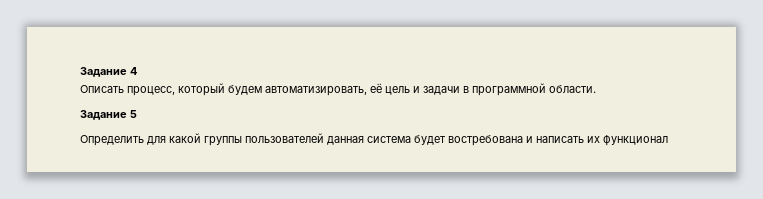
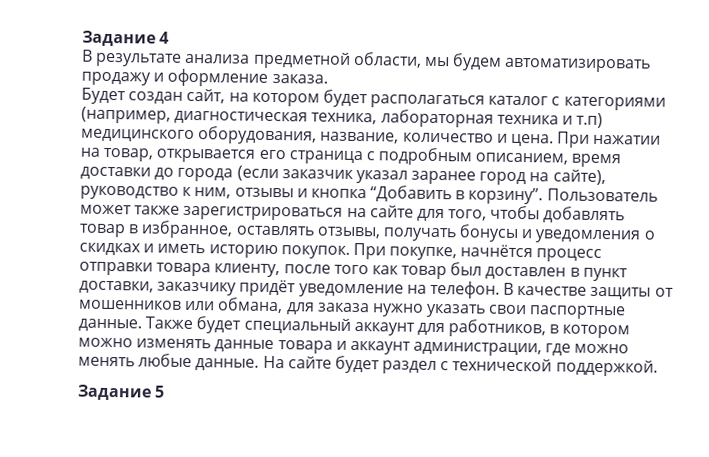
- Описать процесс, который будем автоматизировать, её цель и задачи в программной области.
+ В результате анализа предметной области, мы будем автоматизировать продажу и оформление заказа.
+ Будет создан сайт, на котором будет располагаться каталог с категориями (например, диагностическая техника, лабораторная техника и т.п) медицинского оборудования, название, количество и цена. При нажатии на товар, открывается его страница с подробным описанием, время доставки до города (если заказчик указал заранее город на сайте), руководство к ним, отзывы и кнопка “Добавить в корзину”. Пользователь может также зарегистрироваться на сайте для того, чтобы добавлять товар в избранное, оставлять отзывы, получать бонусы и уведомления о скидках и иметь историю покупок. При покупке, начнётся процесс отправки товара клиенту, после того как товар был доставлен в пункт доставки, заказчику придёт уведомление на телефон. В качестве защиты от мошенников или обмана, для заказа нужно указать свои паспортные данные. Также будет специальный аккаунт для работников, в котором можно изменять данные товара и аккаунт администрации, где можно менять любые данные. На сайте будет раздел с технической поддержкой.
  Задание 5
- Определить для какой группы пользователей данная система будет востребована и написать их функционал

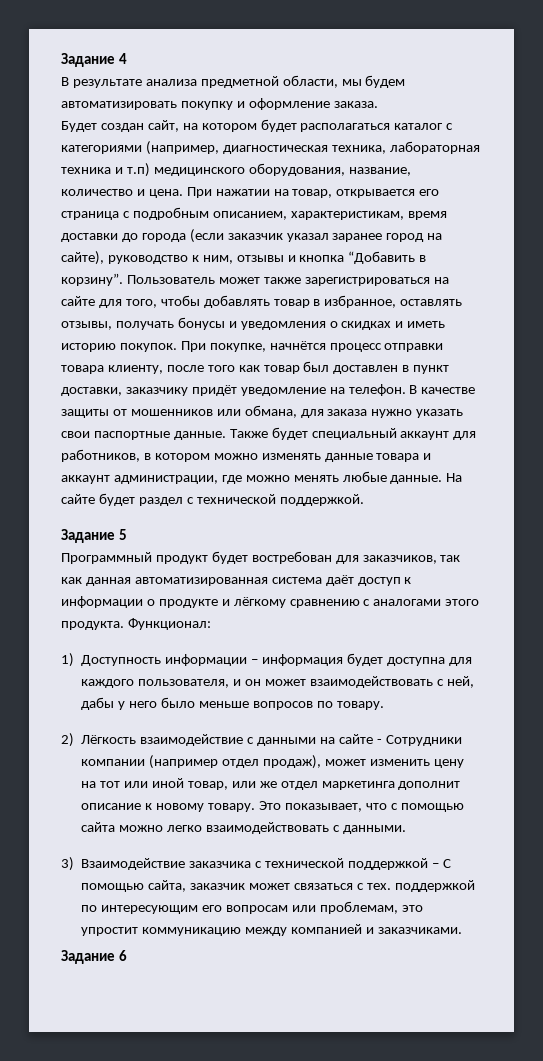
- В результате анализа предметной области, мы будем автоматизировать продажу и оформление заказа.
+ В результате анализа предметной области, мы будем автоматизировать покупку и оформление заказа.
- При нажатии на товар, открывается его страница с подробным описанием, время доставки до города (если заказчик указал заранее город на сайте), руководство к ним, отзывы и кнопка “Добавить в корзину”.
+ При нажатии на товар, открывается его страница с подробным описанием, характеристикам, время доставки до города (если заказчик указал заранее город на сайте), руководство к ним, отзывы и кнопка “Добавить в корзину”.
+ Программный продукт будет востребован для заказчиков, так как данная автоматизированная система даёт доступ к информации о продукте и лёгкому сравнению с аналогами этого продукта. Функционал:
+ 1) Доступность информации – информация будет доступна для каждого пользователя, и он может взаимодействовать с ней, дабы у него было меньше вопросов по товару.
+ 2) Лёгкость взаимодействие с данными на сайте - Сотрудники компании (например отдел продаж), может изменить цену на тот или иной товар, или же отдел маркетинга дополнит описание к новому товару. Это показывает, что с помощью сайта можно легко взаимодействовать с данными.
+ 3) Взаимодействие заказчика с технической поддержкой – С помощью сайта, заказчик может связаться с тех. поддержкой по интересующим его вопросам или проблемам, это упростит коммуникацию между компанией и заказчиками.
+ Задание 6

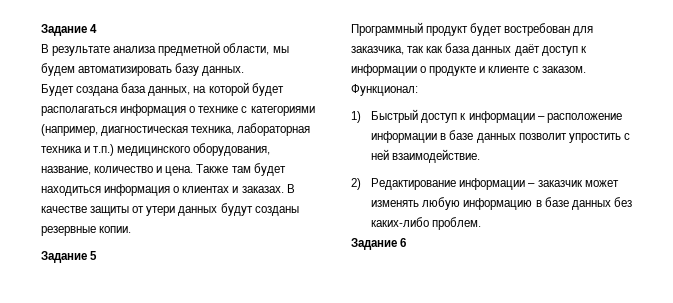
- В результате анализа предметной области, мы будем автоматизировать покупку и оформление заказа.
- Будет создан сайт, на котором будет располагаться каталог с категориями (например, диагностическая техника, лабораторная техника и т.п) медицинского оборудования, название, количество и цена.
+ В результате анализа предметной области, мы будем автоматизировать базу данных.
+ Будет создана база данных, на которой будет располагаться информация о технике с категориями (например, диагностическая техника, лабораторная техника и т.п.) медицинского оборудования, название, количество и цена.
- При нажатии на товар, открывается его страница с подробным описанием, характеристикам, время доставки до города (если заказчик указал заранее город на сайте), руководство к ним, отзывы и кнопка “Добавить в корзину”. Пользователь может также зарегистрироваться на сайте для того, чтобы добавлять товар в избранное, оставлять отзывы, получать бонусы и уведомления о скидках и иметь историю покупок. При покупке, начнётся процесс отправки товара клиенту, после того как товар был доставлен в пункт доставки, заказчику придёт уведомление на телефон. В качестве защиты от мошенников или обмана, для заказа нужно указать свои паспортные данные. Также будет специальный аккаунт для работников, в котором можно изменять данные товара и аккаунт администрации, где можно менять любые данные. На сайте будет раздел с технической поддержкой.
+ Также там будет находиться информация о клиентах и заказах. В качестве защиты от утери данных будут созданы резервные копии.
- Программный продукт будет востребован для заказчиков, так как данная автоматизированная система даёт доступ к информации о продукте и лёгкому сравнению с аналогами этого продукта. Функционал:
- 1) Доступность информации – информация будет доступна для каждого пользователя, и он может взаимодействовать с ней, дабы у него было меньше вопросов по товару.
- 2) Лёгкость взаимодействие с данными на сайте - Сотрудники компании (например отдел продаж), может изменить цену на тот или иной товар, или же отдел маркетинга дополнит описание к новому товару. Это показывает, что с помощью сайта можно легко взаимодействовать с данными.
- 3) Взаимодействие заказчика с технической поддержкой – С помощью сайта, заказчик может связаться с тех. поддержкой по интересующим его вопросам или проблемам, это упростит коммуникацию между компанией и заказчиками.
+ Программный продукт будет востребован для заказчика, так как база данных даёт доступ к информации о продукте и клиенте с заказом. Функционал:
+ 1) Быстрый доступ к информации – расположение информации в базе данных позволит упростить с ней взаимодействие.
+ 2) Редактирование информации – заказчик может изменять любую информацию в базе данных без каких-либо проблем.

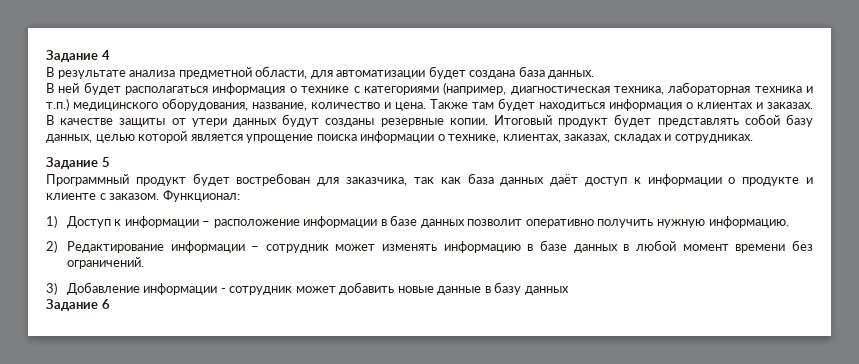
- В результате анализа предметной области, мы будем автоматизировать базу данных.
- Будет создана база данных, на которой будет располагаться информация о технике с категориями (например, диагностическая техника, лабораторная техника и т.п.) медицинского оборудования, название, количество и цена.
+ В результате анализа предметной области, для автоматизации будет создана база данных.
+ В ней будет располагаться информация о технике с категориями (например, диагностическая техника, лабораторная техника и т.п.) медицинского оборудования, название, количество и цена.
+ Итоговый продукт будет представлять собой базу данных, целью которой является упрощение поиска информации о технике, клиентах, заказах, складах и сотрудниках.
- 1) Быстрый доступ к информации – расположение информации в базе данных позволит упростить с ней взаимодействие.
+ 1) Доступ к информации – расположение информации в базе данных позволит оперативно получить нужную информацию.
- 2) Редактирование информации – заказчик может изменять любую информацию в базе данных без каких-либо проблем.
+ 2) Редактирование информации – сотрудник может изменять информацию в базе данных в любой момент времени без ограничений.
+ 3) Добавление информации - сотрудник может добавить новые данные в базу данных

